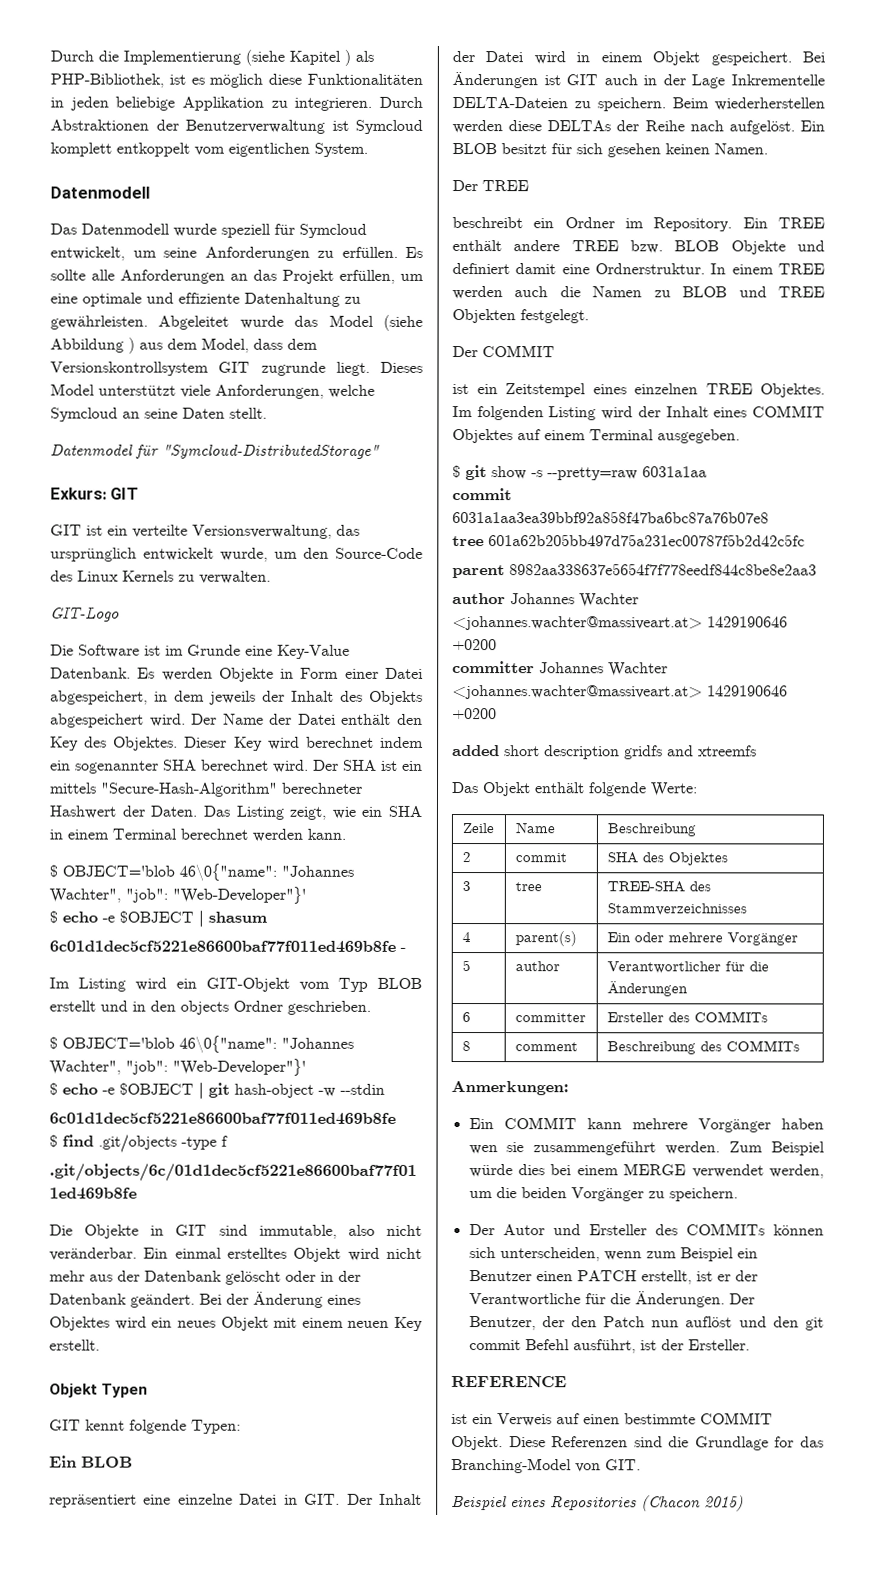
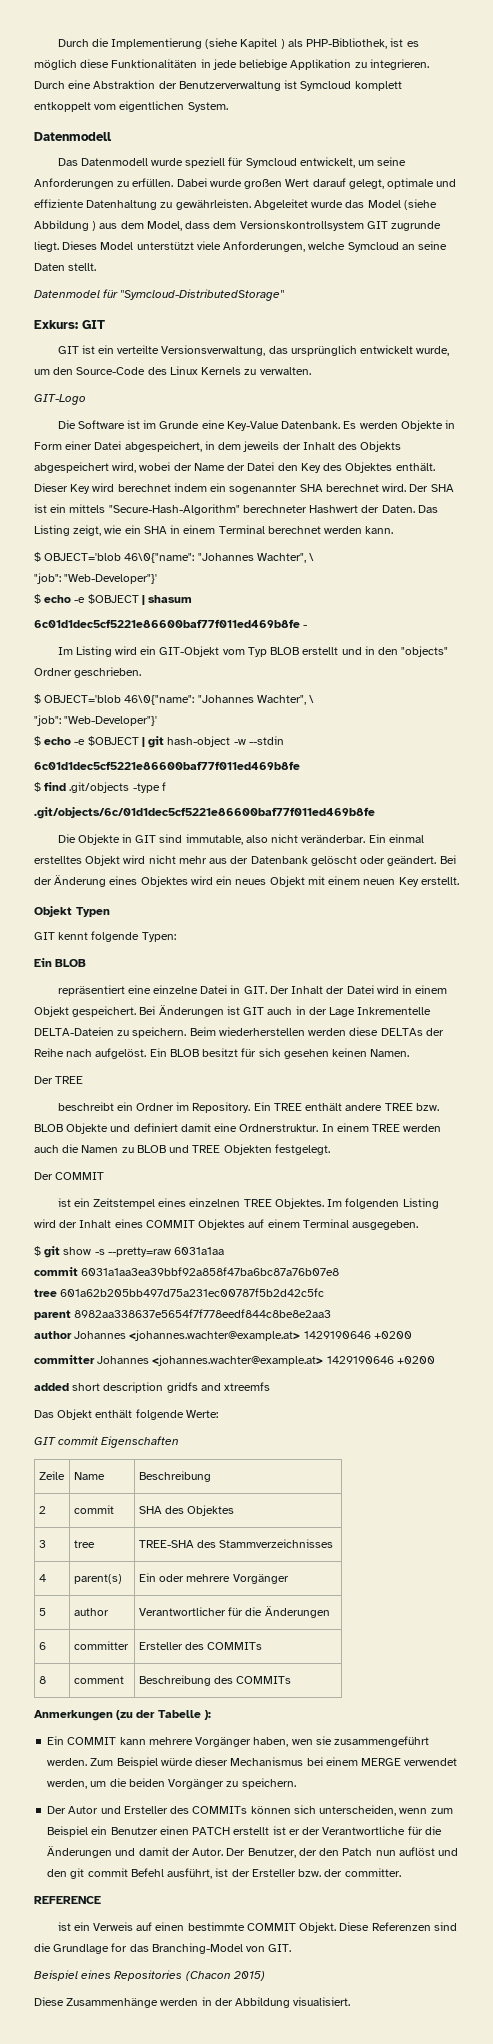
- Durch die Implementierung (siehe Kapitel ) als PHP-Bibliothek, ist es möglich diese Funktionalitäten in jeden beliebige Applikation zu integrieren.
+ Durch die Implementierung (siehe Kapitel ) als PHP-Bibliothek, ist es möglich diese Funktionalitäten in jede beliebige Applikation zu integrieren.
- Durch Abstraktionen der Benutzerverwaltung ist Symcloud komplett entkoppelt vom eigentlichen System.
+ Durch eine Abstraktion der Benutzerverwaltung ist Symcloud komplett entkoppelt vom eigentlichen System.
- Es sollte alle Anforderungen an das Projekt erfüllen, um eine optimale und effiziente Datenhaltung zu gewährleisten.
+ Dabei wurde großen Wert darauf gelegt, optimale und effiziente Datenhaltung zu gewährleisten.
- Es werden Objekte in Form einer Datei abgespeichert, in dem jeweils der Inhalt des Objekts abgespeichert wird. Der Name der Datei enthält den Key des Objektes.
+ Es werden Objekte in Form einer Datei abgespeichert, in dem jeweils der Inhalt des Objekts abgespeichert wird, wobei der Name der Datei den Key des Objektes enthält.
  Das Listing zeigt, wie ein SHA in einem Terminal berechnet werden kann.
- $ OBJECT='blob 46\0{"name": "Johannes Wachter", "job": "Web-Developer"}'
+ $ OBJECT='blob 46\0{"name": "Johannes Wachter", \
+ "job": "Web-Developer"}'
- Im Listing wird ein GIT-Objekt vom Typ BLOB erstellt und in den objects Ordner geschrieben.
- $ OBJECT='blob 46\0{"name": "Johannes Wachter", "job": "Web-Developer"}'
+ Im Listing wird ein GIT-Objekt vom Typ BLOB erstellt und in den "objects" Ordner geschrieben.
+ $ OBJECT='blob 46\0{"name": "Johannes Wachter", \
+ "job": "Web-Developer"}'
- Ein einmal erstelltes Objekt wird nicht mehr aus der Datenbank gelöscht oder in der Datenbank geändert.
+ Ein einmal erstelltes Objekt wird nicht mehr aus der Datenbank gelöscht oder geändert.
- author Johannes Wachter <johannes.wachter@massiveart.at> 1429190646 +0200
+ author Johannes <johannes.wachter@example.at> 1429190646 +0200
- committer Johannes Wachter <johannes.wachter@massiveart.at> 1429190646 +0200
+ committer Johannes <johannes.wachter@example.at> 1429190646 +0200
+ GIT commit Eigenschaften
- Anmerkungen:
+ Anmerkungen (zu der Tabelle ):
- Ein COMMIT kann mehrere Vorgänger haben wen sie zusammengeführt werden.
+ Ein COMMIT kann mehrere Vorgänger haben, wen sie zusammengeführt werden.
- Zum Beispiel würde dies bei einem MERGE verwendet werden, um die beiden Vorgänger zu speichern.
+ Zum Beispiel würde dieser Mechanismus bei einem MERGE verwendet werden, um die beiden Vorgänger zu speichern.
- Der Autor und Ersteller des COMMITs können sich unterscheiden, wenn zum Beispiel ein Benutzer einen PATCH erstellt, ist er der Verantwortliche für die Änderungen.
+ Der Autor und Ersteller des COMMITs können sich unterscheiden, wenn zum Beispiel ein Benutzer einen PATCH erstellt ist er der Verantwortliche für die Änderungen und damit der Autor.
- Der Benutzer, der den Patch nun auflöst und den git commit Befehl ausführt, ist der Ersteller.
+ Der Benutzer, der den Patch nun auflöst und den git commit Befehl ausführt, ist der Ersteller bzw. der committer.
+ Diese Zusammenhänge werden in der Abbildung visualisiert.

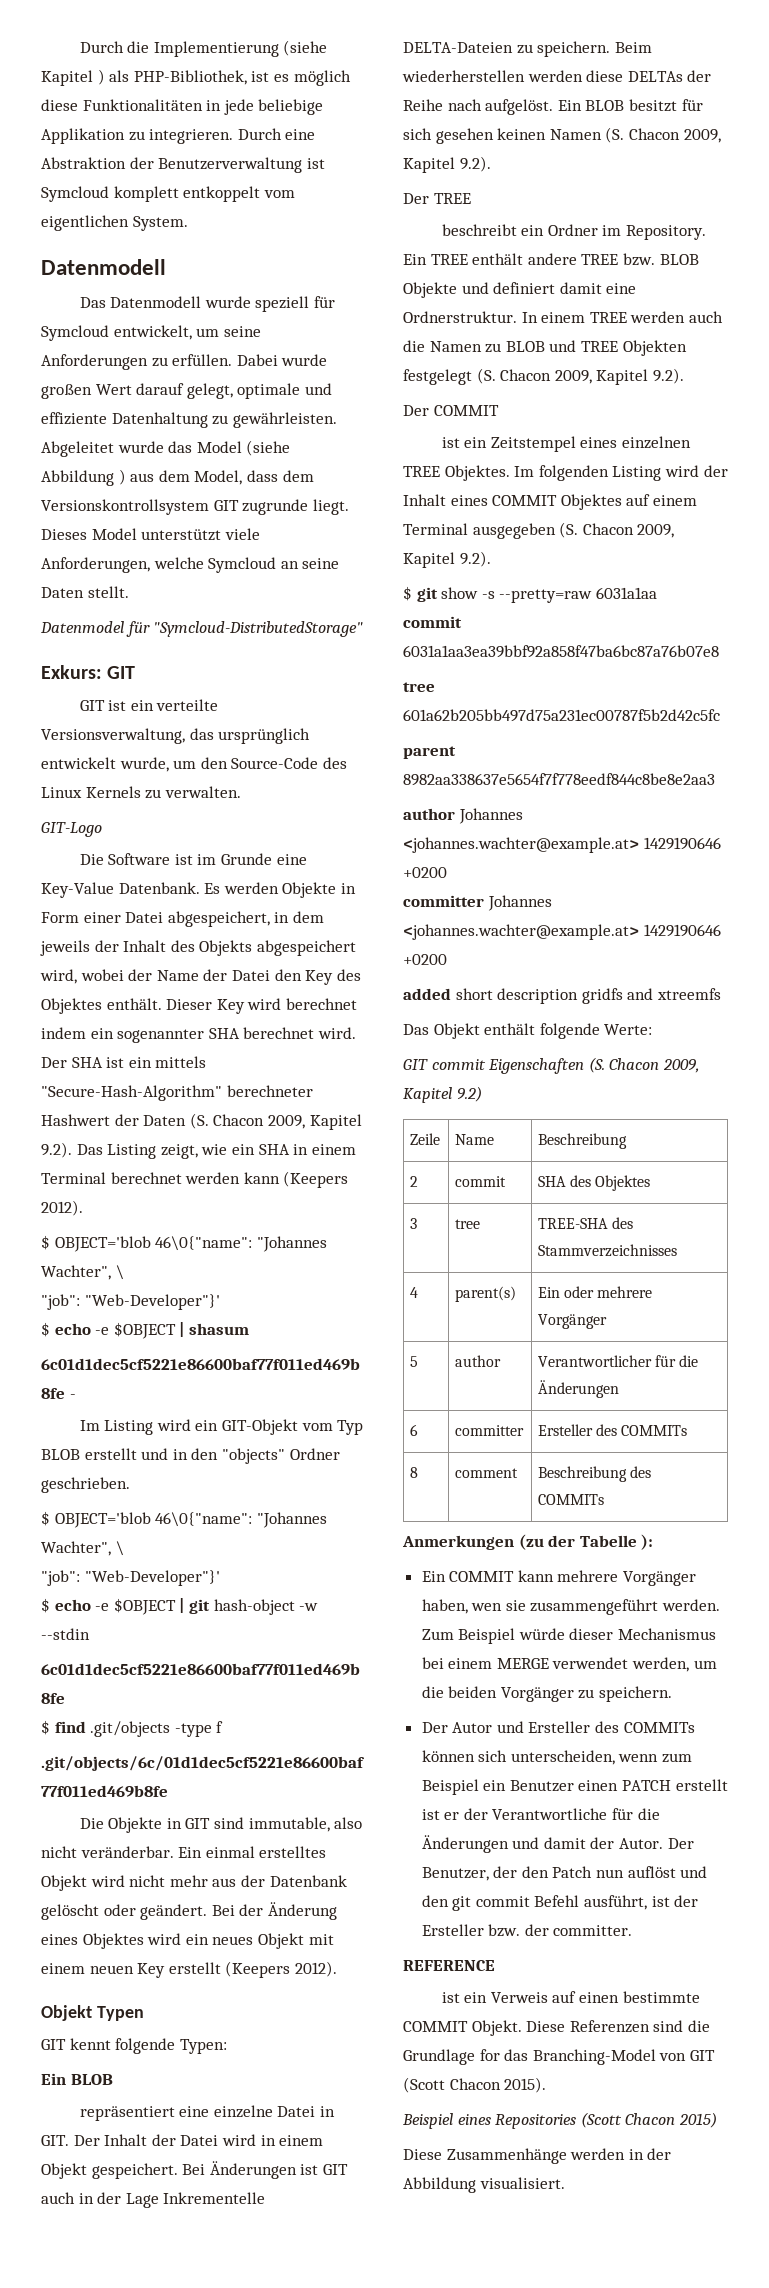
- Der SHA ist ein mittels "Secure-Hash-Algorithm" berechneter Hashwert der Daten. Das Listing zeigt, wie ein SHA in einem Terminal berechnet werden kann.
+ Der SHA ist ein mittels "Secure-Hash-Algorithm" berechneter Hashwert der Daten (S. Chacon 2009, Kapitel 9.2). Das Listing zeigt, wie ein SHA in einem Terminal berechnet werden kann (Keepers 2012).
- Bei der Änderung eines Objektes wird ein neues Objekt mit einem neuen Key erstellt.
+ Bei der Änderung eines Objektes wird ein neues Objekt mit einem neuen Key erstellt (Keepers 2012).
- Ein BLOB besitzt für sich gesehen keinen Namen.
+ Ein BLOB besitzt für sich gesehen keinen Namen (S. Chacon 2009, Kapitel 9.2).
- In einem TREE werden auch die Namen zu BLOB und TREE Objekten festgelegt.
+ In einem TREE werden auch die Namen zu BLOB und TREE Objekten festgelegt (S. Chacon 2009, Kapitel 9.2).
- Im folgenden Listing wird der Inhalt eines COMMIT Objektes auf einem Terminal ausgegeben.
+ Im folgenden Listing wird der Inhalt eines COMMIT Objektes auf einem Terminal ausgegeben (S. Chacon 2009, Kapitel 9.2).
- GIT commit Eigenschaften
+ GIT commit Eigenschaften (S. Chacon 2009, Kapitel 9.2)
- Diese Referenzen sind die Grundlage for das Branching-Model von GIT.
+ Diese Referenzen sind die Grundlage for das Branching-Model von GIT (Scott Chacon 2015).
- Beispiel eines Repositories (Chacon 2015)
+ Beispiel eines Repositories (Scott Chacon 2015)

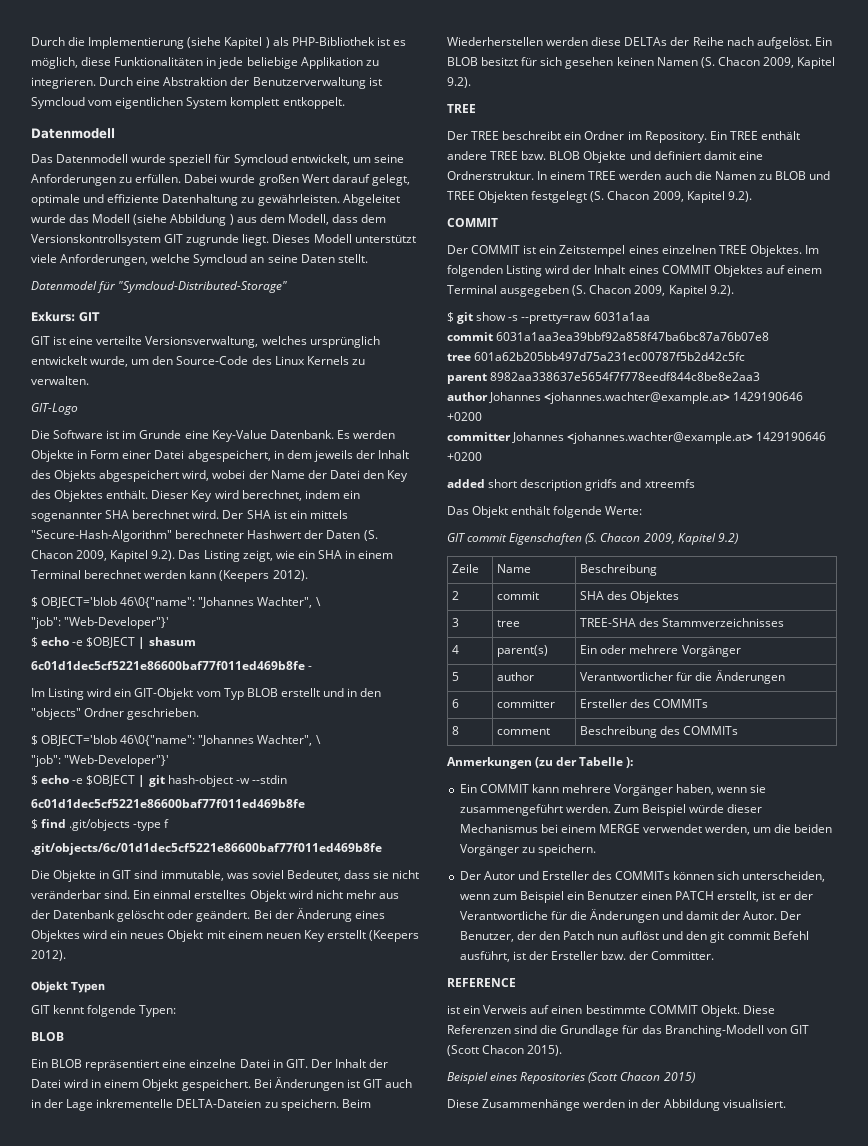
- Durch die Implementierung (siehe Kapitel ) als PHP-Bibliothek, ist es möglich diese Funktionalitäten in jede beliebige Applikation zu integrieren.
+ Durch die Implementierung (siehe Kapitel ) als PHP-Bibliothek ist es möglich, diese Funktionalitäten in jede beliebige Applikation zu integrieren.
- Durch eine Abstraktion der Benutzerverwaltung ist Symcloud komplett entkoppelt vom eigentlichen System.
+ Durch eine Abstraktion der Benutzerverwaltung ist Symcloud vom eigentlichen System komplett entkoppelt.
- Abgeleitet wurde das Model (siehe Abbildung ) aus dem Model, dass dem Versionskontrollsystem GIT zugrunde liegt.
+ Abgeleitet wurde das Modell (siehe Abbildung ) aus dem Modell, dass dem Versionskontrollsystem GIT zugrunde liegt.
- Dieses Model unterstützt viele Anforderungen, welche Symcloud an seine Daten stellt.
+ Dieses Modell unterstützt viele Anforderungen, welche Symcloud an seine Daten stellt.
- Datenmodel für "Symcloud-DistributedStorage"
+ Datenmodel für "Symcloud-Distributed-Storage"
- GIT ist ein verteilte Versionsverwaltung, das ursprünglich entwickelt wurde, um den Source-Code des Linux Kernels zu verwalten.
+ GIT ist eine verteilte Versionsverwaltung, welches ursprünglich entwickelt wurde, um den Source-Code des Linux Kernels zu verwalten.
- Dieser Key wird berechnet indem ein sogenannter SHA berechnet wird.
+ Dieser Key wird berechnet, indem ein sogenannter SHA berechnet wird.
- Die Objekte in GIT sind immutable, also nicht veränderbar.
+ Die Objekte in GIT sind immutable, was soviel Bedeutet, dass sie nicht veränderbar sind.
  GIT kennt folgende Typen:
- Ein BLOB
- repräsentiert eine einzelne Datei in GIT. Der Inhalt der Datei wird in einem Objekt gespeichert.
+ BLOB
+ Ein BLOB repräsentiert eine einzelne Datei in GIT. Der Inhalt der Datei wird in einem Objekt gespeichert.
- Bei Änderungen ist GIT auch in der Lage Inkrementelle DELTA-Dateien zu speichern.
+ Bei Änderungen ist GIT auch in der Lage inkrementelle DELTA-Dateien zu speichern.
- Beim wiederherstellen werden diese DELTAs der Reihe nach aufgelöst.
+ Beim Wiederherstellen werden diese DELTAs der Reihe nach aufgelöst.
  Ein BLOB besitzt für sich gesehen keinen Namen (S. Chacon 2009, Kapitel 9.2).
+ TREE
- Der TREE
- beschreibt ein Ordner im Repository.
+ Der TREE beschreibt ein Ordner im Repository.
  In einem TREE werden auch die Namen zu BLOB und TREE Objekten festgelegt (S. Chacon 2009, Kapitel 9.2).
+ COMMIT
- Der COMMIT
- ist ein Zeitstempel eines einzelnen TREE Objektes.
+ Der COMMIT ist ein Zeitstempel eines einzelnen TREE Objektes.
- Ein COMMIT kann mehrere Vorgänger haben, wen sie zusammengeführt werden.
+ Ein COMMIT kann mehrere Vorgänger haben, wenn sie zusammengeführt werden.
- Der Autor und Ersteller des COMMITs können sich unterscheiden, wenn zum Beispiel ein Benutzer einen PATCH erstellt ist er der Verantwortliche für die Änderungen und damit der Autor.
+ Der Autor und Ersteller des COMMITs können sich unterscheiden, wenn zum Beispiel ein Benutzer einen PATCH erstellt, ist er der Verantwortliche für die Änderungen und damit der Autor.
- Der Benutzer, der den Patch nun auflöst und den git commit Befehl ausführt, ist der Ersteller bzw. der committer.
+ Der Benutzer, der den Patch nun auflöst und den git commit Befehl ausführt, ist der Ersteller bzw. der Committer.
- Diese Referenzen sind die Grundlage for das Branching-Model von GIT (Scott Chacon 2015).
+ Diese Referenzen sind die Grundlage für das Branching-Modell von GIT (Scott Chacon 2015).

